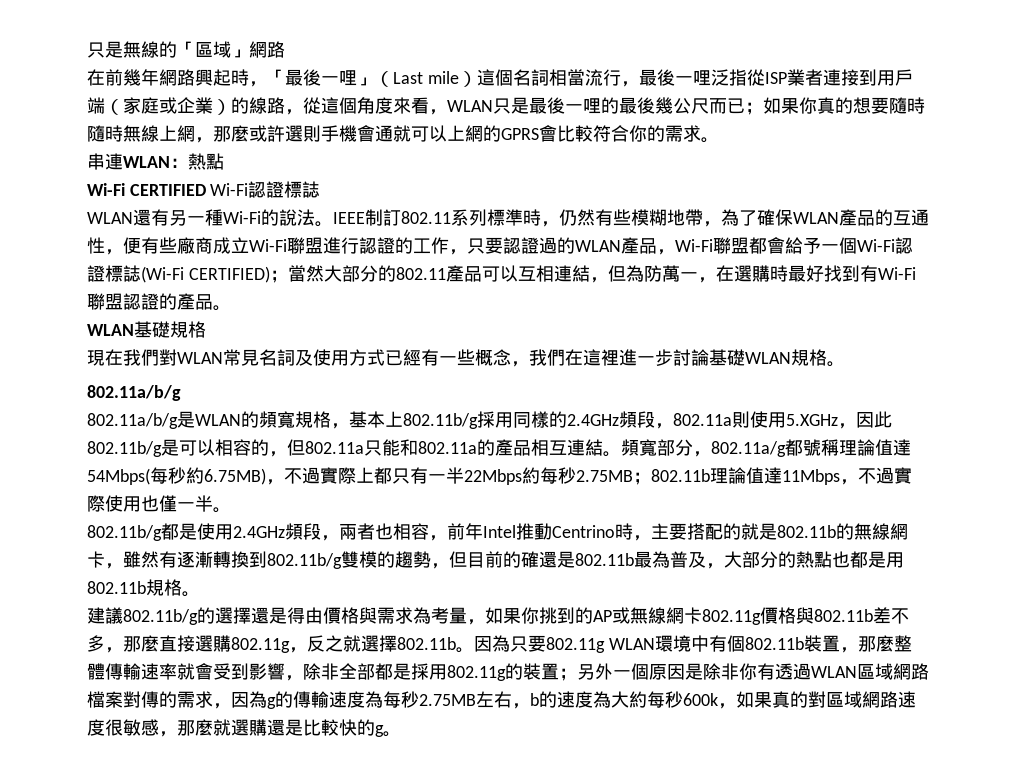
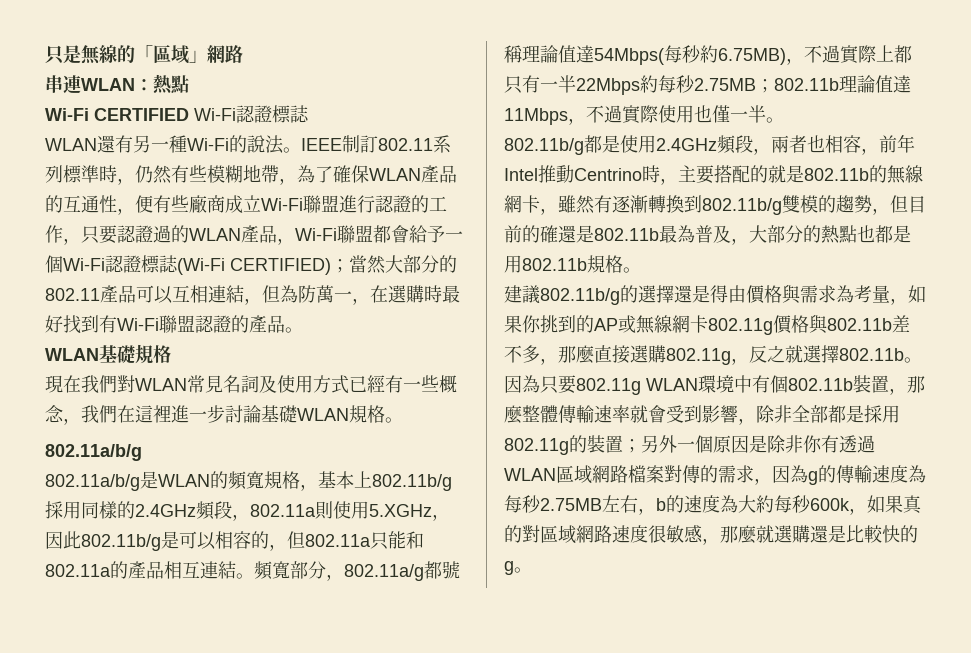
- 在前幾年網路興起時，「最後一哩」（Last mile）這個名詞相當流行，最後一哩泛指從ISP業者連接到用戶端（家庭或企業）的線路，從這個角度來看，WLAN只是最後一哩的最後幾公尺而已；如果你真的想要隨時隨時無線上網，那麼或許選則手機會通就可以上網的GPRS會比較符合你的需求。

